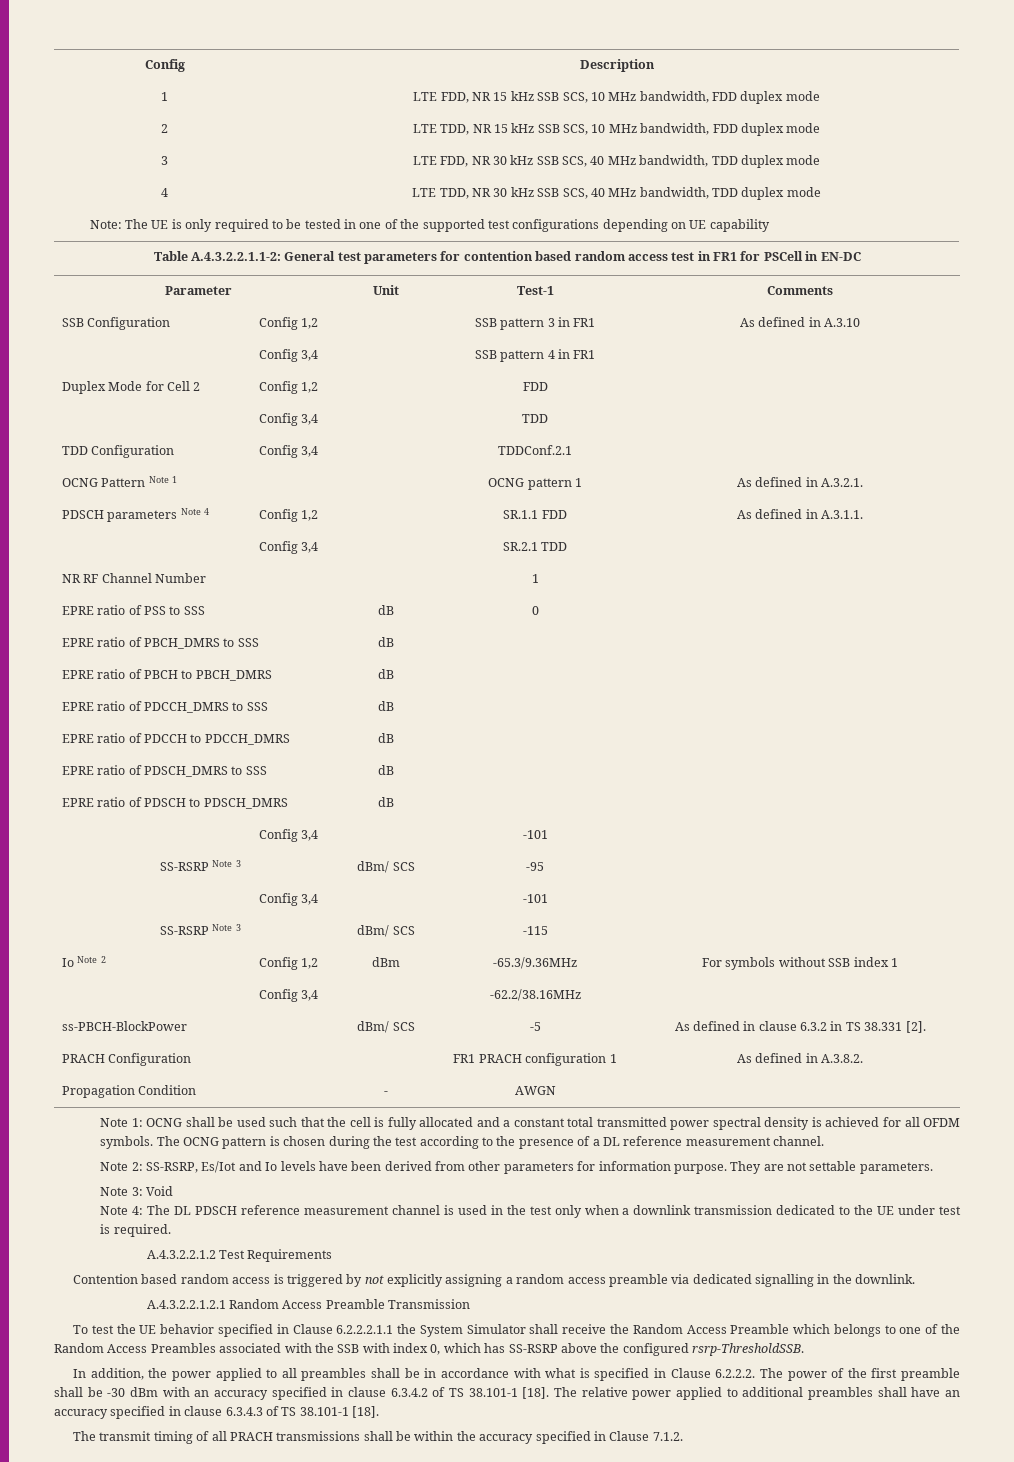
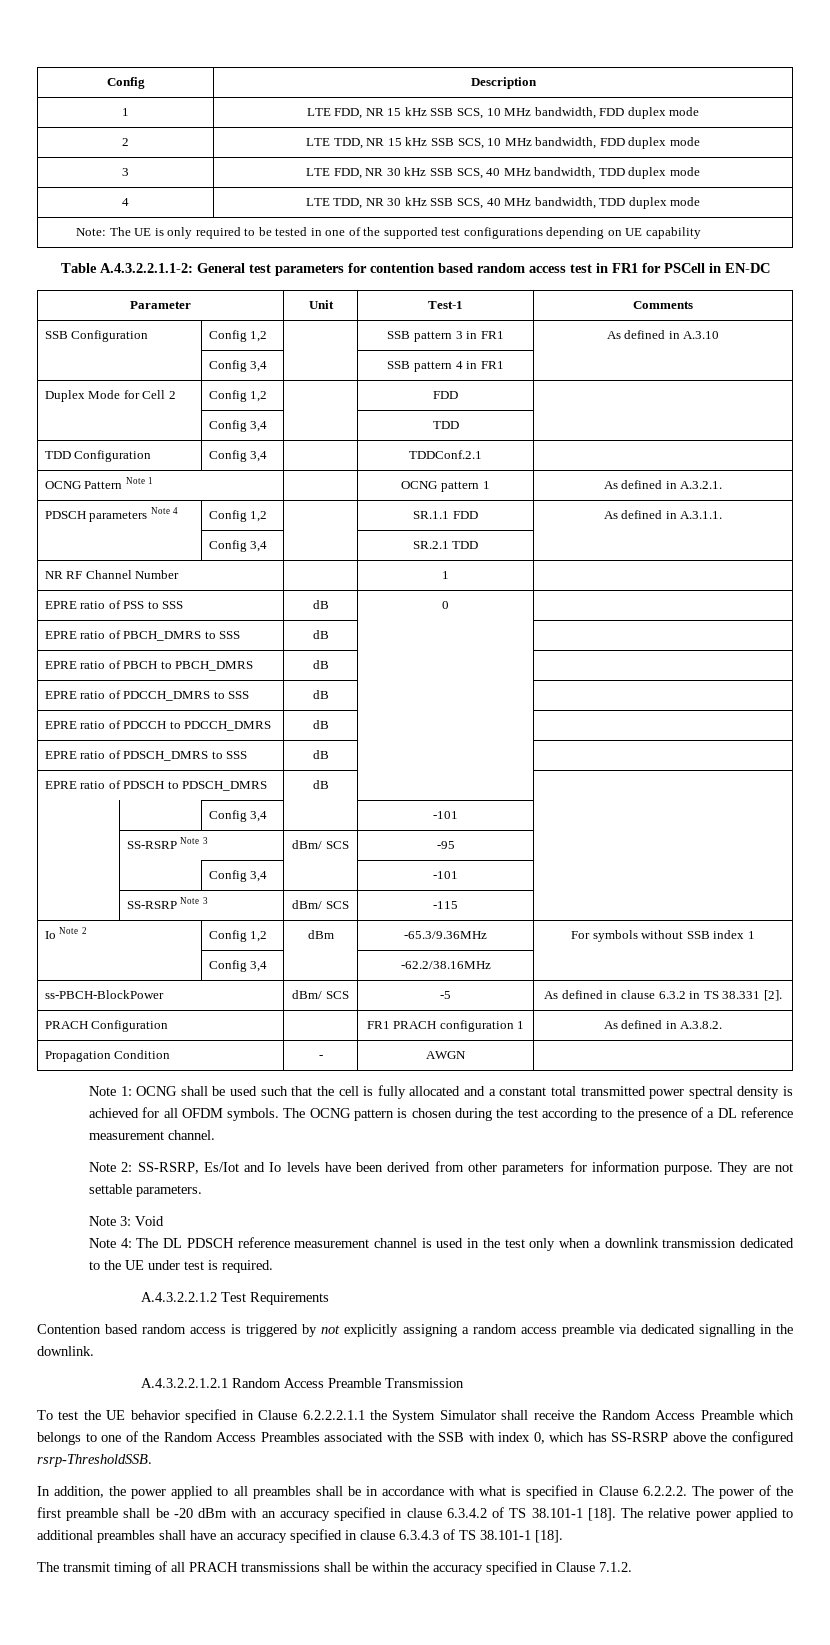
- In addition, the power applied to all preambles shall be in accordance with what is specified in Clause 6.2.2.2. The power of the first preamble shall be -30 dBm with an accuracy specified in clause 6.3.4.2 of TS 38.101-1 [18].
+ In addition, the power applied to all preambles shall be in accordance with what is specified in Clause 6.2.2.2. The power of the first preamble shall be -20 dBm with an accuracy specified in clause 6.3.4.2 of TS 38.101-1 [18].

